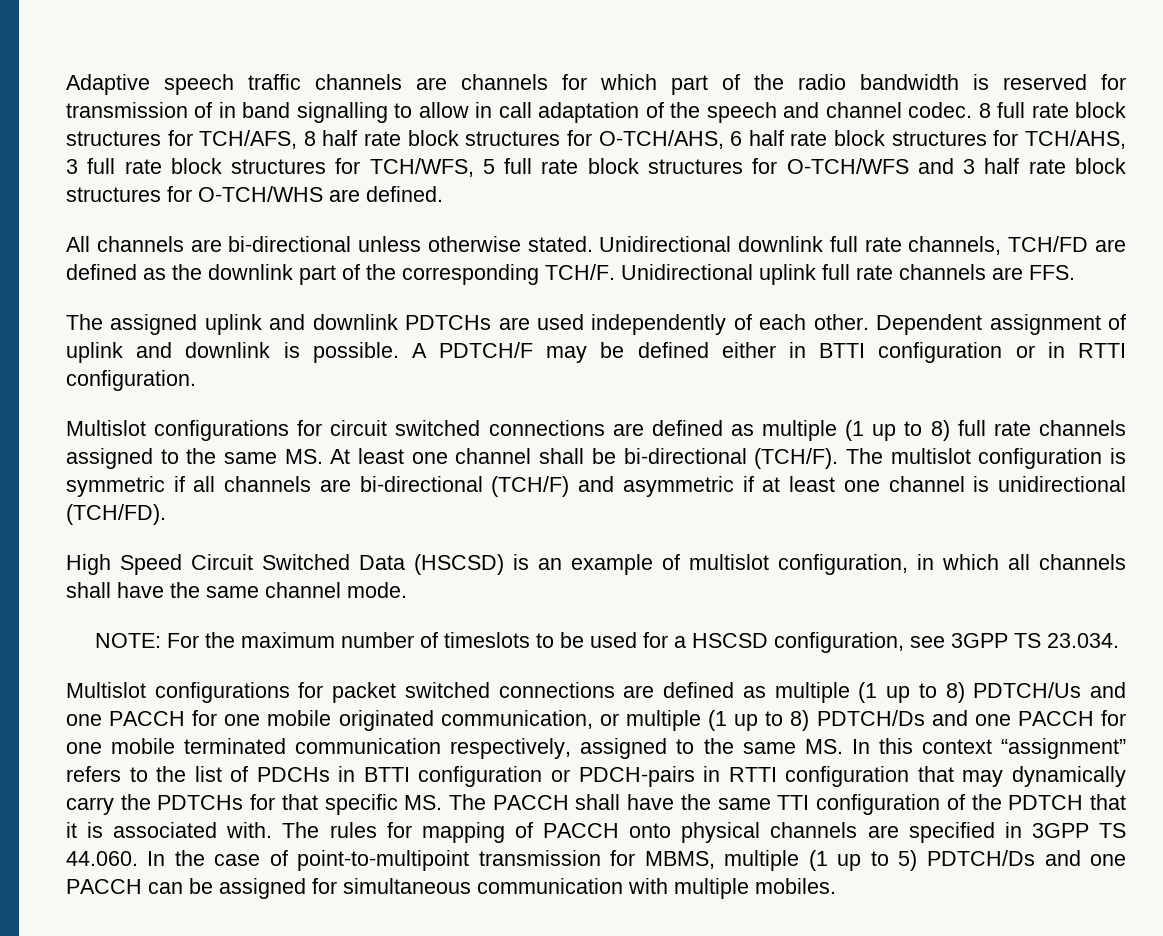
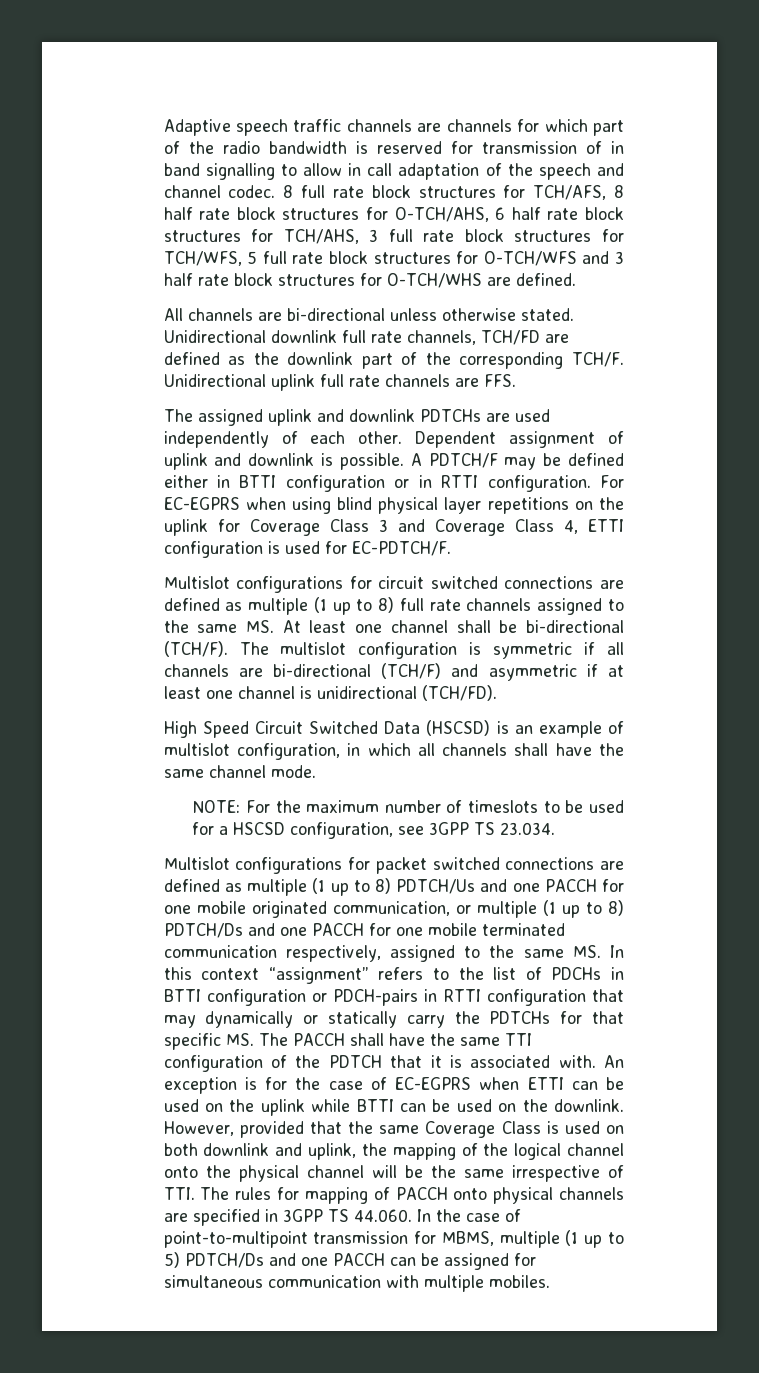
+ For EC-EGPRS when using blind physical layer repetitions on the uplink for Coverage Class 3 and Coverage Class 4, ETTI configuration is used for EC-PDTCH/F.
- Multislot configurations for packet switched connections are defined as multiple (1 up to 8) PDTCH/Us and one PACCH for one mobile originated communication, or multiple (1 up to 8) PDTCH/Ds and one PACCH for one mobile terminated communication respectively, assigned to the same MS. In this context “assignment” refers to the list of PDCHs in BTTI configuration or PDCH-pairs in RTTI configuration that may dynamically carry the PDTCHs for that specific MS. The PACCH shall have the same TTI configuration of the PDTCH that it is associated with.
+ Multislot configurations for packet switched connections are defined as multiple (1 up to 8) PDTCH/Us and one PACCH for one mobile originated communication, or multiple (1 up to 8) PDTCH/Ds and one PACCH for one mobile terminated communication respectively, assigned to the same MS. In this context “assignment” refers to the list of PDCHs in BTTI configuration or PDCH-pairs in RTTI configuration that may dynamically or statically carry the PDTCHs for that specific MS. The PACCH shall have the same TTI configuration of the PDTCH that it is associated with.
- The rules for mapping of PACCH onto physical channels are specified in 3GPP TS 44.060. In the case of point-to-multipoint transmission for MBMS, multiple (1 up to 5) PDTCH/Ds and one PACCH can be assigned for simultaneous communication with multiple mobiles.
+ An exception is for the case of EC-EGPRS when ETTI can be used on the uplink while BTTI can be used on the downlink. However, provided that the same Coverage Class is used on both downlink and uplink, the mapping of the logical channel onto the physical channel will be the same irrespective of TTI. The rules for mapping of PACCH onto physical channels are specified in 3GPP TS 44.060. In the case of point-to-multipoint transmission for MBMS, multiple (1 up to 5) PDTCH/Ds and one PACCH can be assigned for simultaneous communication with multiple mobiles.

